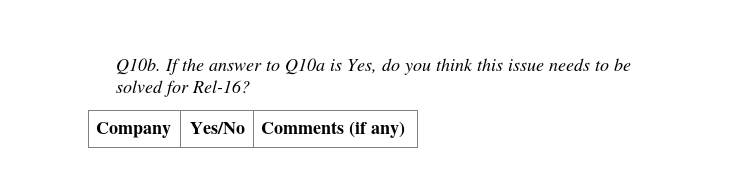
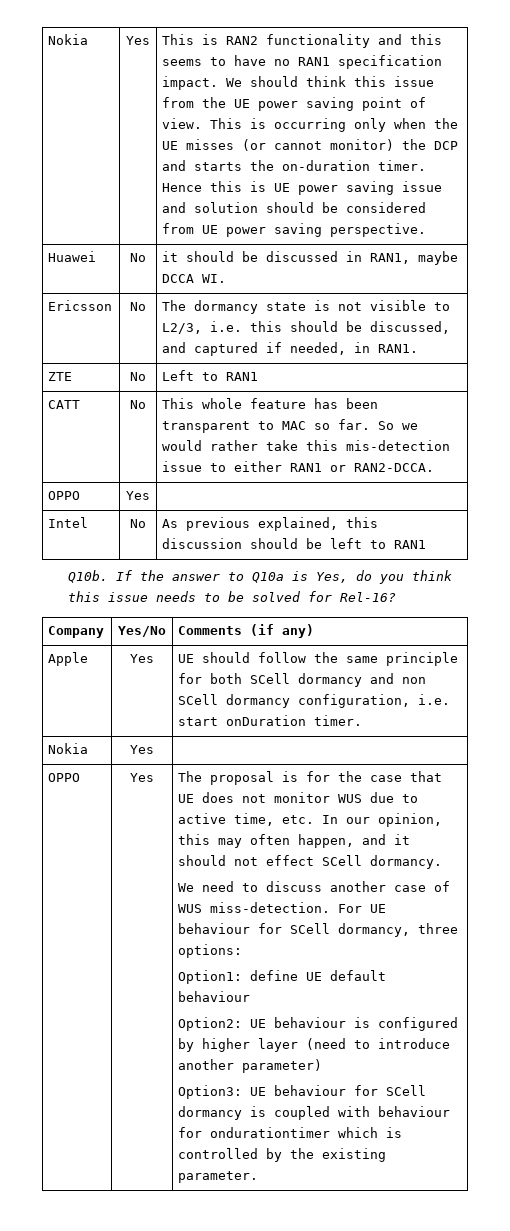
+ Nokia | Yes | This is RAN2 functionality and this seems to have no RAN1 specification impact. We should think this issue from the UE power saving point of view. This is occurring only when the UE misses (or cannot monitor) the DCP and starts the on-duration timer. Hence this is UE power saving issue and solution should be considered from UE power saving perspective.
+ Huawei | No | it should be discussed in RAN1, maybe DCCA WI.
+ Ericsson | No | The dormancy state is not visible to L2/3, i.e. this should be discussed, and captured if needed, in RAN1.
+ ZTE | No | Left to RAN1
+ CATT | No | This whole feature has been transparent to MAC so far. So we would rather take this mis-detection issue to either RAN1 or RAN2-DCCA.
+ OPPO | Yes |
+ Intel | No | As previous explained, this discussion should be left to RAN1
+ Apple | Yes | UE should follow the same principle for both SCell dormancy and non SCell dormancy configuration, i.e. start onDuration timer.
+ Nokia | Yes |
+ OPPO | Yes | The proposal is for the case that UE does not monitor WUS due to active time, etc. In our opinion, this may often happen, and it should not effect SCell dormancy.
+ We need to discuss another case of WUS miss-detection. For UE behaviour for SCell dormancy, three options:
+ Option1: define UE default behaviour
+ Option2: UE behaviour is configured by higher layer (need to introduce another parameter)
+ Option3: UE behaviour for SCell dormancy is coupled with behaviour for ondurationtimer which is controlled by the existing parameter.

